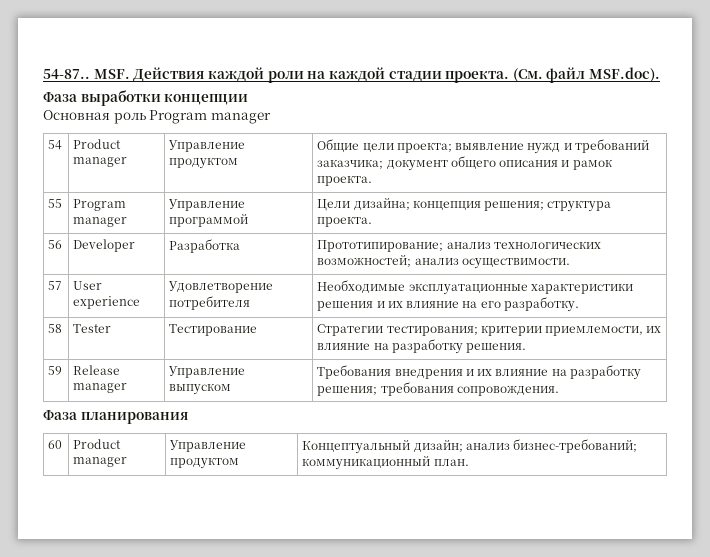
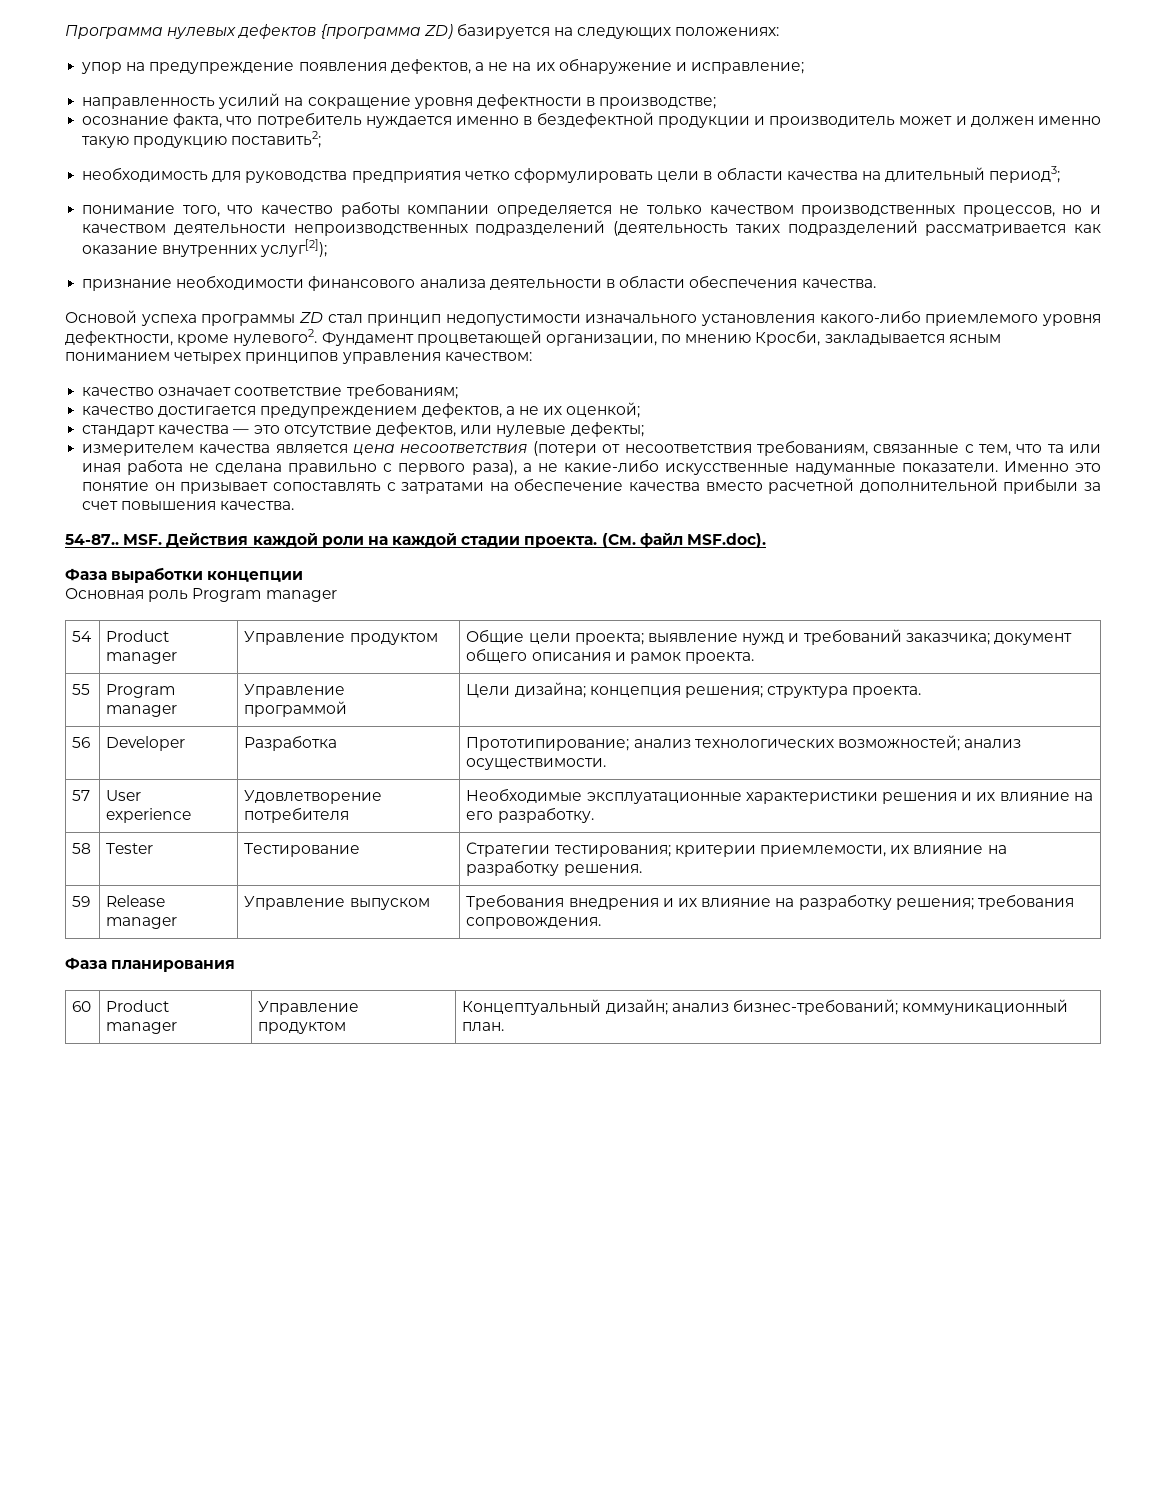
+ Программа нулевых дефектов {программа ZD) базируется на следующих положениях:
+ упор на предупреждение появления дефектов, а не на их обнаружение и исправление;
+ направленность усилий на сокращение уровня дефектности в производстве;
+ осознание факта, что потребитель нуждается именно в бездефектной продукции и производитель может и должен именно такую продукцию поставить2;
+ необходимость для руководства предприятия четко сформулировать цели в области качества на длительный период3;
+ понимание того, что качество работы компании определяется не только качеством производственных процессов, но и качеством деятельности непроизводственных подразделений (деятельность таких подразделений рассматривается как оказание внутренних услуг[2]);
+ признание необходимости финансового анализа деятельности в области обеспечения качества.
+ Основой успеха программы ZD стал принцип недопустимости изначального установления какого-либо приемлемого уровня дефектности, кроме нулевого2. Фундамент процветающей организации, по мнению Кросби, закладывается ясным пониманием четырех принципов управления качеством:
+ качество означает соответствие требованиям;
+ качество достигается предупреждением дефектов, а не их оценкой;
+ стандарт качества — это отсутствие дефектов, или нулевые дефекты;
+ измерителем качества является цена несоответствия (потери от несоответствия требованиям, связанные с тем, что та или иная работа не сделана правильно с первого раза), а не какие-либо искусственные надуманные показатели. Именно это понятие он призывает сопоставлять с затратами на обеспечение качества вместо расчетной дополнительной прибыли за счет повышения качества.

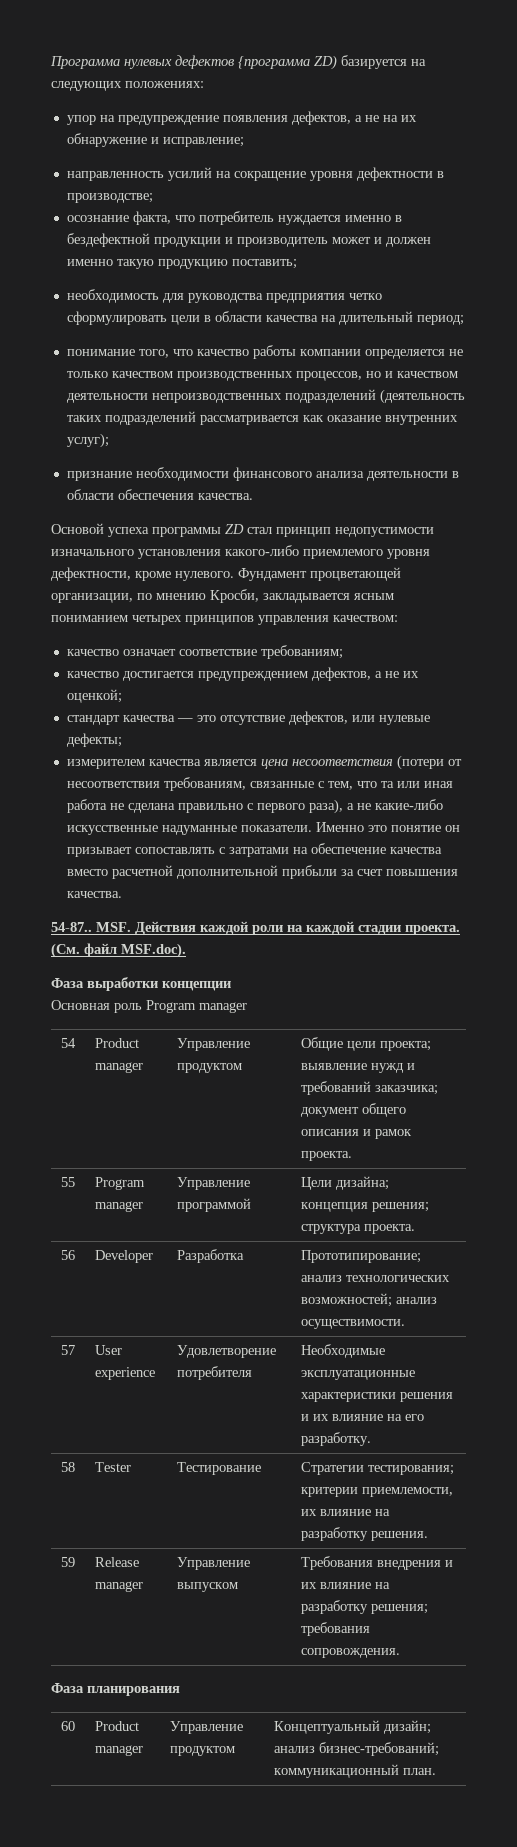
- осознание факта, что потребитель нуждается именно в бездефектной продукции и производитель может и должен именно такую продукцию поставить2;
+ осознание факта, что потребитель нуждается именно в бездефектной продукции и производитель может и должен именно такую продукцию поставить;
- необходимость для руководства предприятия четко сформулировать цели в области качества на длительный период3;
+ необходимость для руководства предприятия четко сформулировать цели в области качества на длительный период;
- понимание того, что качество работы компании определяется не только качеством производственных процессов, но и качеством деятельности непроизводственных подразделений (деятельность таких подразделений рассматривается как оказание внутренних услуг[2]);
+ понимание того, что качество работы компании определяется не только качеством производственных процессов, но и качеством деятельности непроизводственных подразделений (деятельность таких подразделений рассматривается как оказание внутренних услуг);
- Основой успеха программы ZD стал принцип недопустимости изначального установления какого-либо приемлемого уровня дефектности, кроме нулевого2.
+ Основой успеха программы ZD стал принцип недопустимости изначального установления какого-либо приемлемого уровня дефектности, кроме нулевого.

